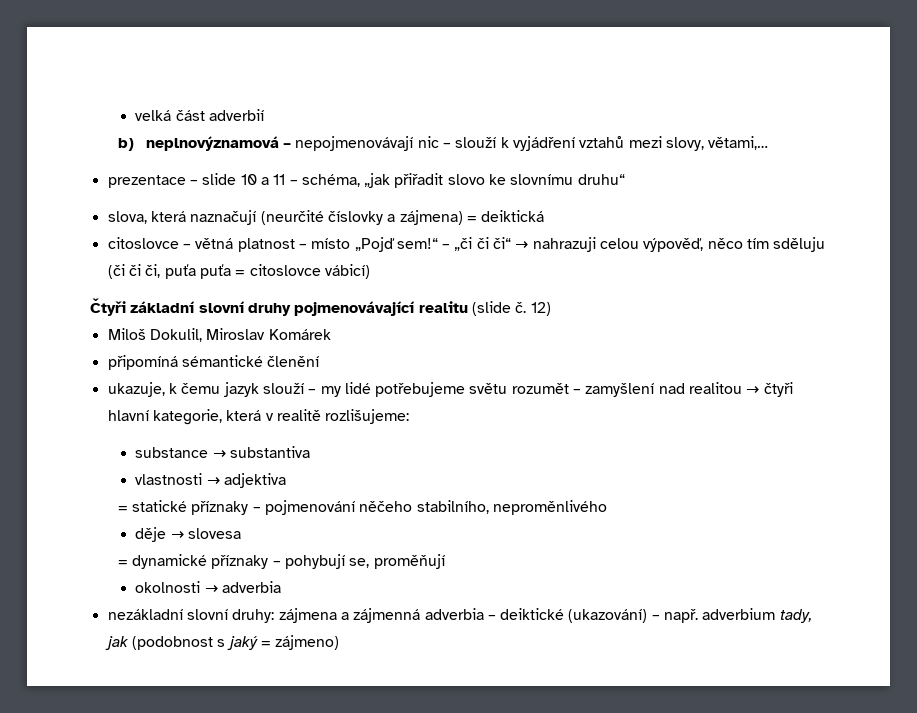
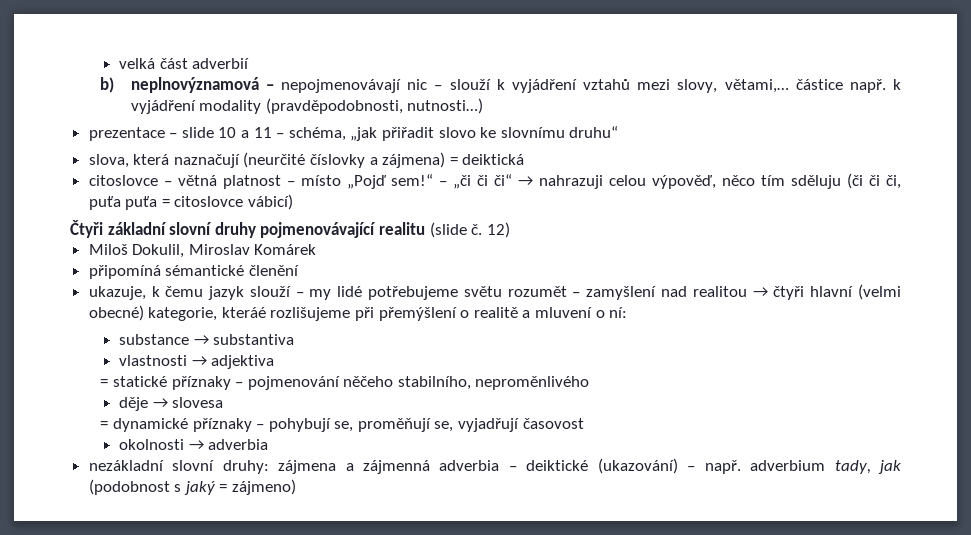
- b) neplnovýznamová – nepojmenovávají nic – slouží k vyjádření vztahů mezi slovy, větami,…
+ b) neplnovýznamová – nepojmenovávají nic – slouží k vyjádření vztahů mezi slovy, větami,… částice např. k vyjádření modality (pravděpodobnosti, nutnosti…)
- ukazuje, k čemu jazyk slouží – my lidé potřebujeme světu rozumět – zamyšlení nad realitou → čtyři hlavní kategorie, která v realitě rozlišujeme:
+ ukazuje, k čemu jazyk slouží – my lidé potřebujeme světu rozumět – zamyšlení nad realitou → čtyři hlavní (velmi obecné) kategorie, kteráé rozlišujeme při přemýšlení o realitě a mluvení o ní:
- = dynamické příznaky – pohybují se, proměňují
+ = dynamické příznaky – pohybují se, proměňují se, vyjadřují časovost

